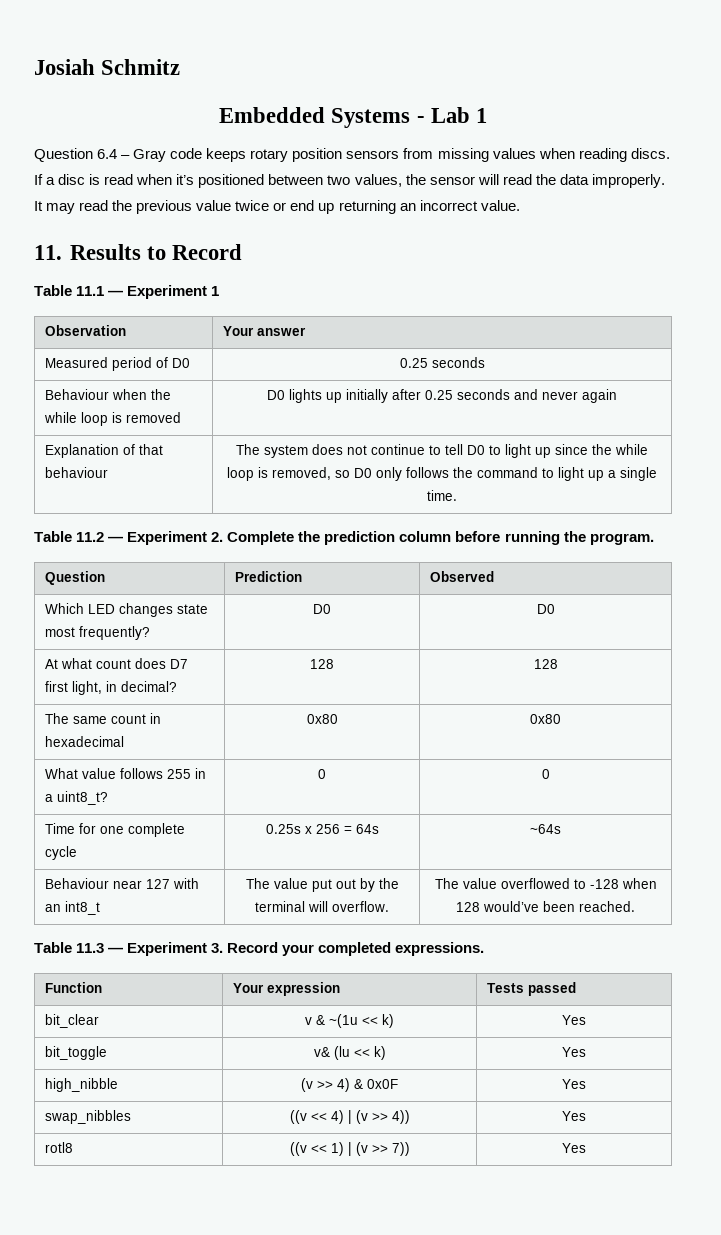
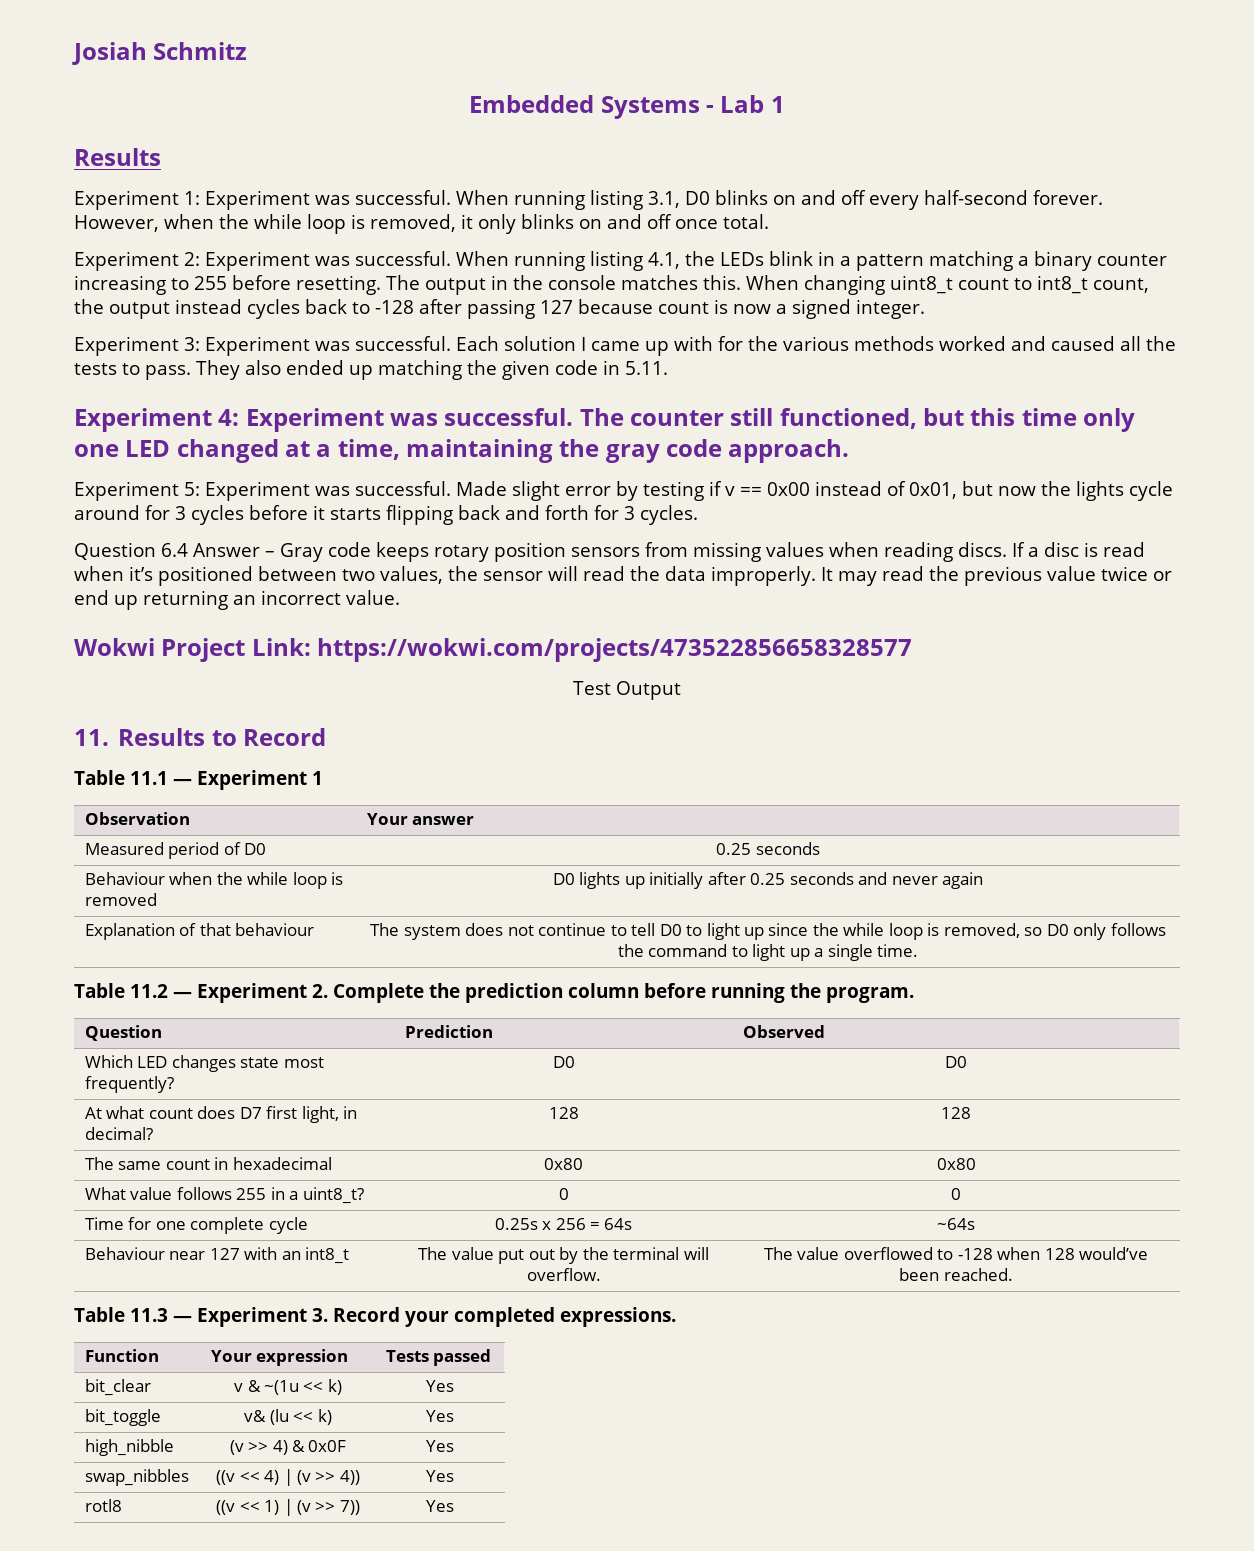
  Embedded Systems - Lab 1
+ Results
+ Experiment 1: Experiment was successful. When running listing 3.1, D0 blinks on and off every half-second forever. However, when the while loop is removed, it only blinks on and off once total.
+ Experiment 2: Experiment was successful. When running listing 4.1, the LEDs blink in a pattern matching a binary counter increasing to 255 before resetting. The output in the console matches this. When changing uint8_t count to int8_t count, the output instead cycles back to -128 after passing 127 because count is now a signed integer.
+ Experiment 3: Experiment was successful. Each solution I came up with for the various methods worked and caused all the tests to pass. They also ended up matching the given code in 5.11.
+ Experiment 4: Experiment was successful. The counter still functioned, but this time only one LED changed at a time, maintaining the gray code approach.
+ Experiment 5: Experiment was successful. Made slight error by testing if v == 0x00 instead of 0x01, but now the lights cycle around for 3 cycles before it starts flipping back and forth for 3 cycles.
- Question 6.4 – Gray code keeps rotary position sensors from missing values when reading discs.
+ Question 6.4 Answer – Gray code keeps rotary position sensors from missing values when reading discs.
+ Wokwi Project Link: https://wokwi.com/projects/473522856658328577
+ Test Output

